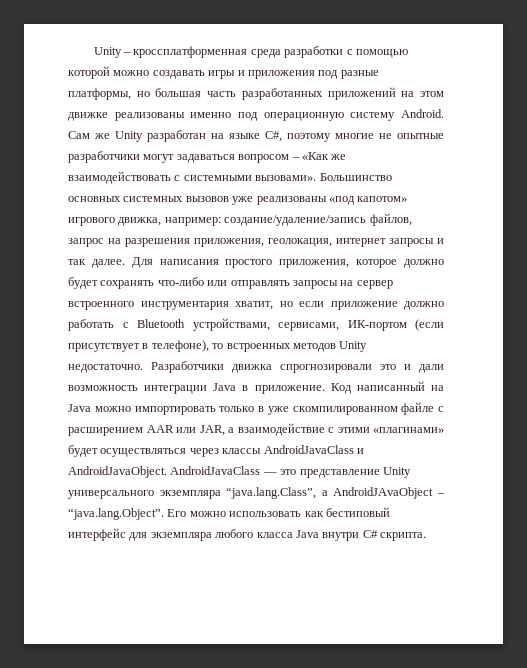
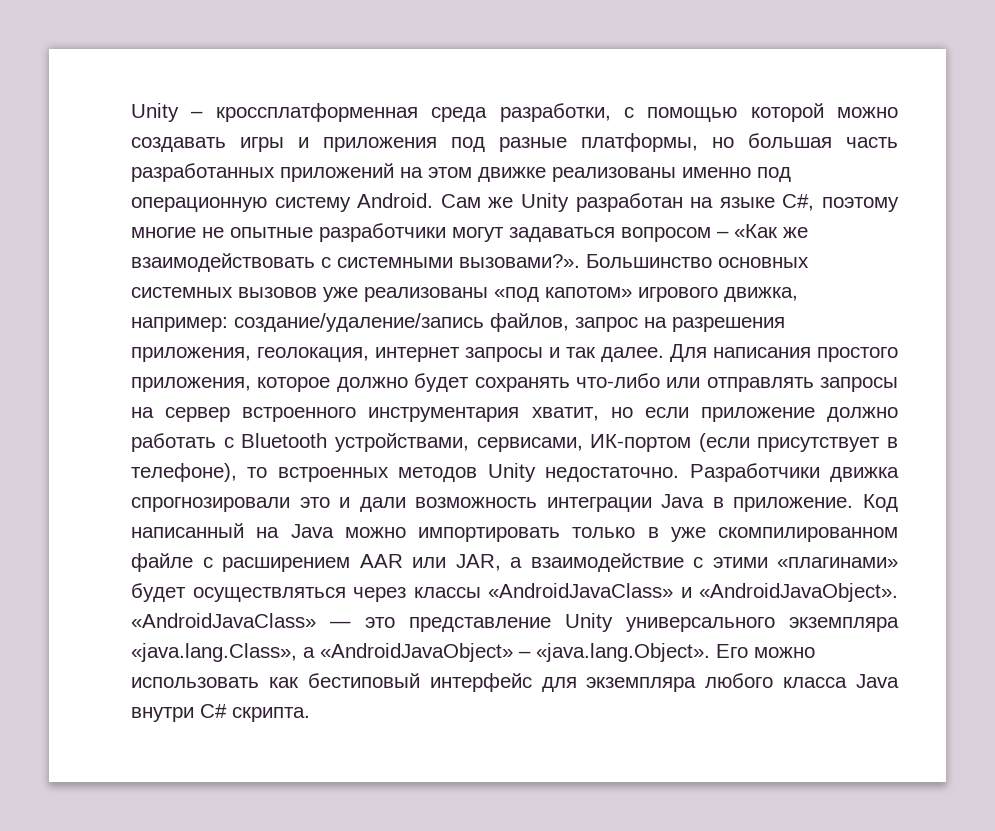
- Unity – кроссплатформенная среда разработки с помощью которой можно создавать игры и приложения под разные платформы, но большая часть разработанных приложений на этом движке реализованы именно под операционную систему Android.
+ Unity – кроссплатформенная среда разработки, с помощью которой можно создавать игры и приложения под разные платформы, но большая часть разработанных приложений на этом движке реализованы именно под операционную систему Android.
- Сам же Unity разработан на языке C#, поэтому многие не опытные разработчики могут задаваться вопросом – «Как же взаимодействовать с системными вызовами».
+ Сам же Unity разработан на языке C#, поэтому многие не опытные разработчики могут задаваться вопросом – «Как же взаимодействовать с системными вызовами?».
- Код написанный на Java можно импортировать только в уже скомпилированном файле с расширением AAR или JAR, а взаимодействие с этими «плагинами» будет осуществляться через классы AndroidJavaClass и AndroidJavaObject. AndroidJavaClass — это представление Unity универсального экземпляра “java.lang.Class”, а AndroidJAvaObject – “java.lang.Object”. Его можно использовать как бестиповый интерфейс для экземпляра любого класса Java внутри C# скрипта.
+ Код написанный на Java можно импортировать только в уже скомпилированном файле с расширением AAR или JAR, а взаимодействие с этими «плагинами» будет осуществляться через классы «AndroidJavaClass» и «AndroidJavaObject». «AndroidJavaClass» — это представление Unity универсального экземпляра «java.lang.Class», а «AndroidJavaObject» – «java.lang.Object». Его можно использовать как бестиповый интерфейс для экземпляра любого класса Java внутри C# скрипта.

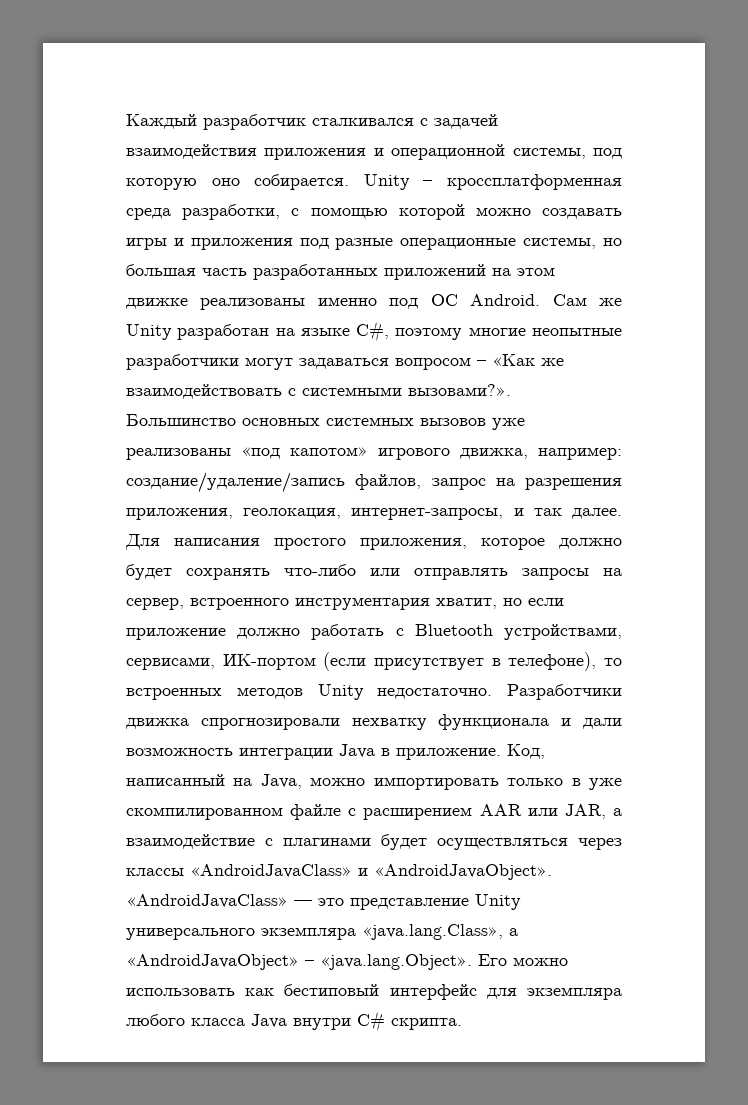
+ Каждый разработчик сталкивался с задачей взаимодействия приложения и операционной системы, под которую оно собирается.
- Unity – кроссплатформенная среда разработки, с помощью которой можно создавать игры и приложения под разные платформы, но большая часть разработанных приложений на этом движке реализованы именно под операционную систему Android.
+ Unity – кроссплатформенная среда разработки, с помощью которой можно создавать игры и приложения под разные операционные системы, но большая часть разработанных приложений на этом движке реализованы именно под ОС Android.
- Сам же Unity разработан на языке C#, поэтому многие не опытные разработчики могут задаваться вопросом – «Как же взаимодействовать с системными вызовами?».
+ Сам же Unity разработан на языке C#, поэтому многие неопытные разработчики могут задаваться вопросом – «Как же взаимодействовать с системными вызовами?».
- Большинство основных системных вызовов уже реализованы «под капотом» игрового движка, например: создание/удаление/запись файлов, запрос на разрешения приложения, геолокация, интернет запросы и так далее.
+ Большинство основных системных вызовов уже реализованы «под капотом» игрового движка, например: создание/удаление/запись файлов, запрос на разрешения приложения, геолокация, интернет-запросы, и так далее.
- Для написания простого приложения, которое должно будет сохранять что-либо или отправлять запросы на сервер встроенного инструментария хватит, но если приложение должно работать с Bluetooth устройствами, сервисами, ИК-портом (если присутствует в телефоне), то встроенных методов Unity недостаточно.
+ Для написания простого приложения, которое должно будет сохранять что-либо или отправлять запросы на сервер, встроенного инструментария хватит, но если приложение должно работать с Bluetooth устройствами, сервисами, ИК-портом (если присутствует в телефоне), то встроенных методов Unity недостаточно.
- Разработчики движка спрогнозировали это и дали возможность интеграции Java в приложение.
+ Разработчики движка спрогнозировали нехватку функционала и дали возможность интеграции Java в приложение.
- Код написанный на Java можно импортировать только в уже скомпилированном файле с расширением AAR или JAR, а взаимодействие с этими «плагинами» будет осуществляться через классы «AndroidJavaClass» и «AndroidJavaObject».
+ Код, написанный на Java, можно импортировать только в уже скомпилированном файле с расширением AAR или JAR, а взаимодействие с плагинами будет осуществляться через классы «AndroidJavaClass» и «AndroidJavaObject».

